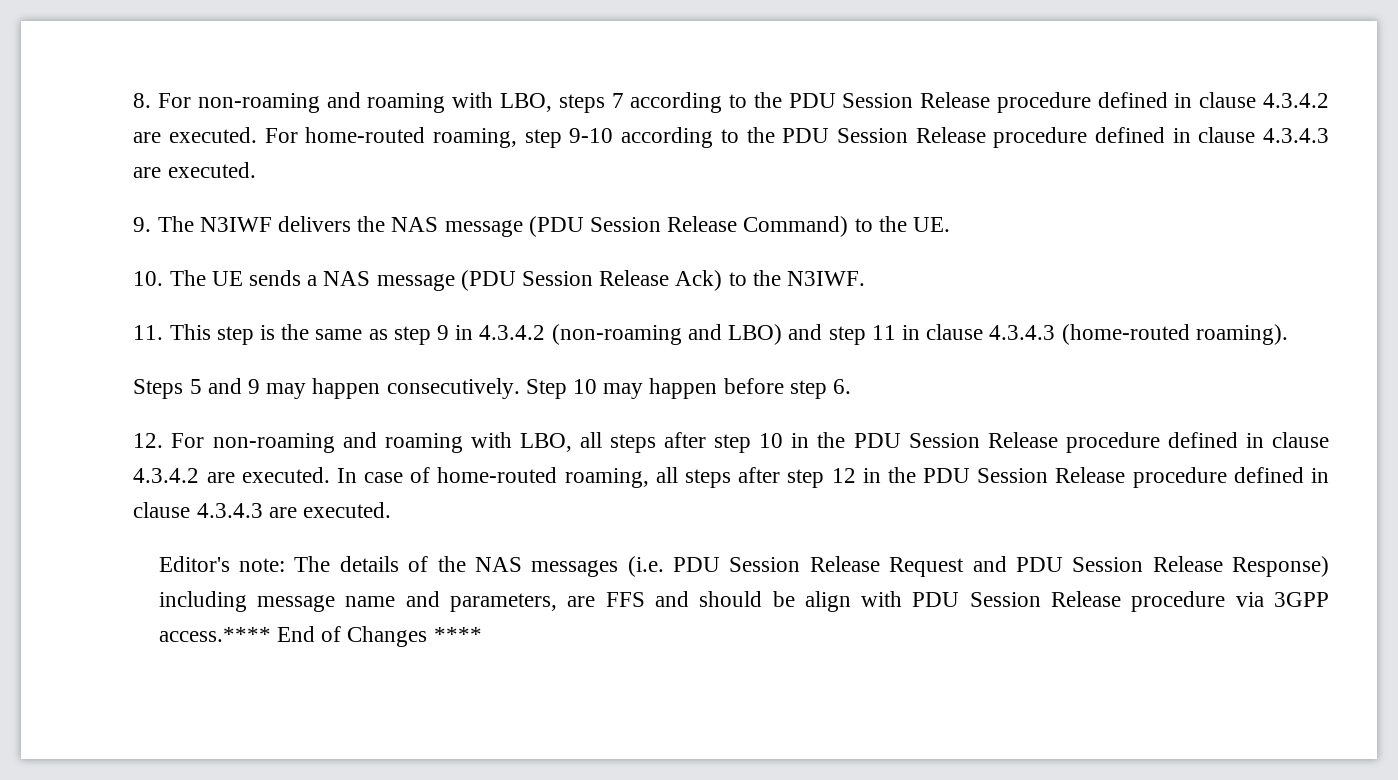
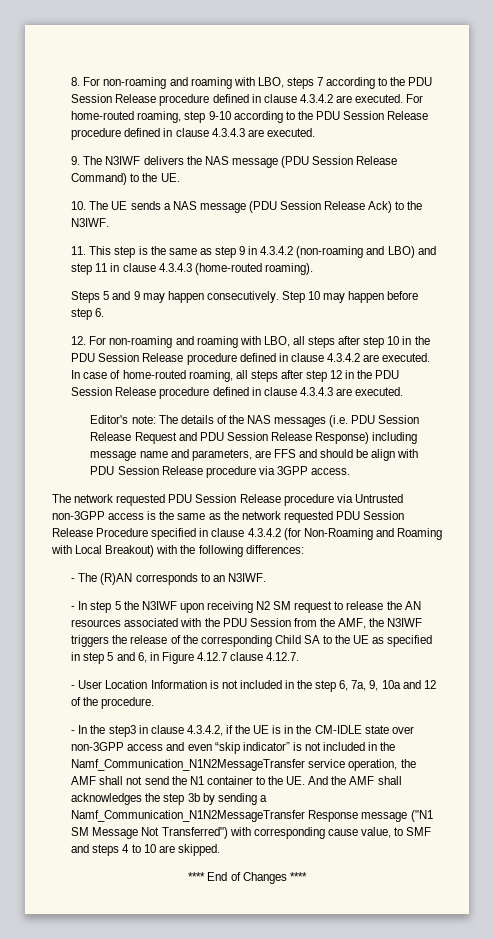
- Editor's note: The details of the NAS messages (i.e. PDU Session Release Request and PDU Session Release Response) including message name and parameters, are FFS and should be align with PDU Session Release procedure via 3GPP access.**** End of Changes ****
+ Editor's note: The details of the NAS messages (i.e. PDU Session Release Request and PDU Session Release Response) including message name and parameters, are FFS and should be align with PDU Session Release procedure via 3GPP access.
+ The network requested PDU Session Release procedure via Untrusted non-3GPP access is the same as the network requested PDU Session Release Procedure specified in clause 4.3.4.2 (for Non-Roaming and Roaming with Local Breakout) with the following differences:
+ - The (R)AN corresponds to an N3IWF.
+ - In step 5 the N3IWF upon receiving N2 SM request to release the AN resources associated with the PDU Session from the AMF, the N3IWF triggers the release of the corresponding Child SA to the UE as specified in step 5 and 6, in Figure 4.12.7 clause 4.12.7.
+ - User Location Information is not included in the step 6, 7a, 9, 10a and 12 of the procedure.
+ - In the step3 in clause 4.3.4.2, if the UE is in the CM-IDLE state over non-3GPP access and even “skip indicator” is not included in the Namf_Communication_N1N2MessageTransfer service operation, the AMF shall not send the N1 container to the UE. And the AMF shall acknowledges the step 3b by sending a Namf_Communication_N1N2MessageTransfer Response message ("N1 SM Message Not Transferred") with corresponding cause value, to SMF and steps 4 to 10 are skipped.
+ **** End of Changes ****

